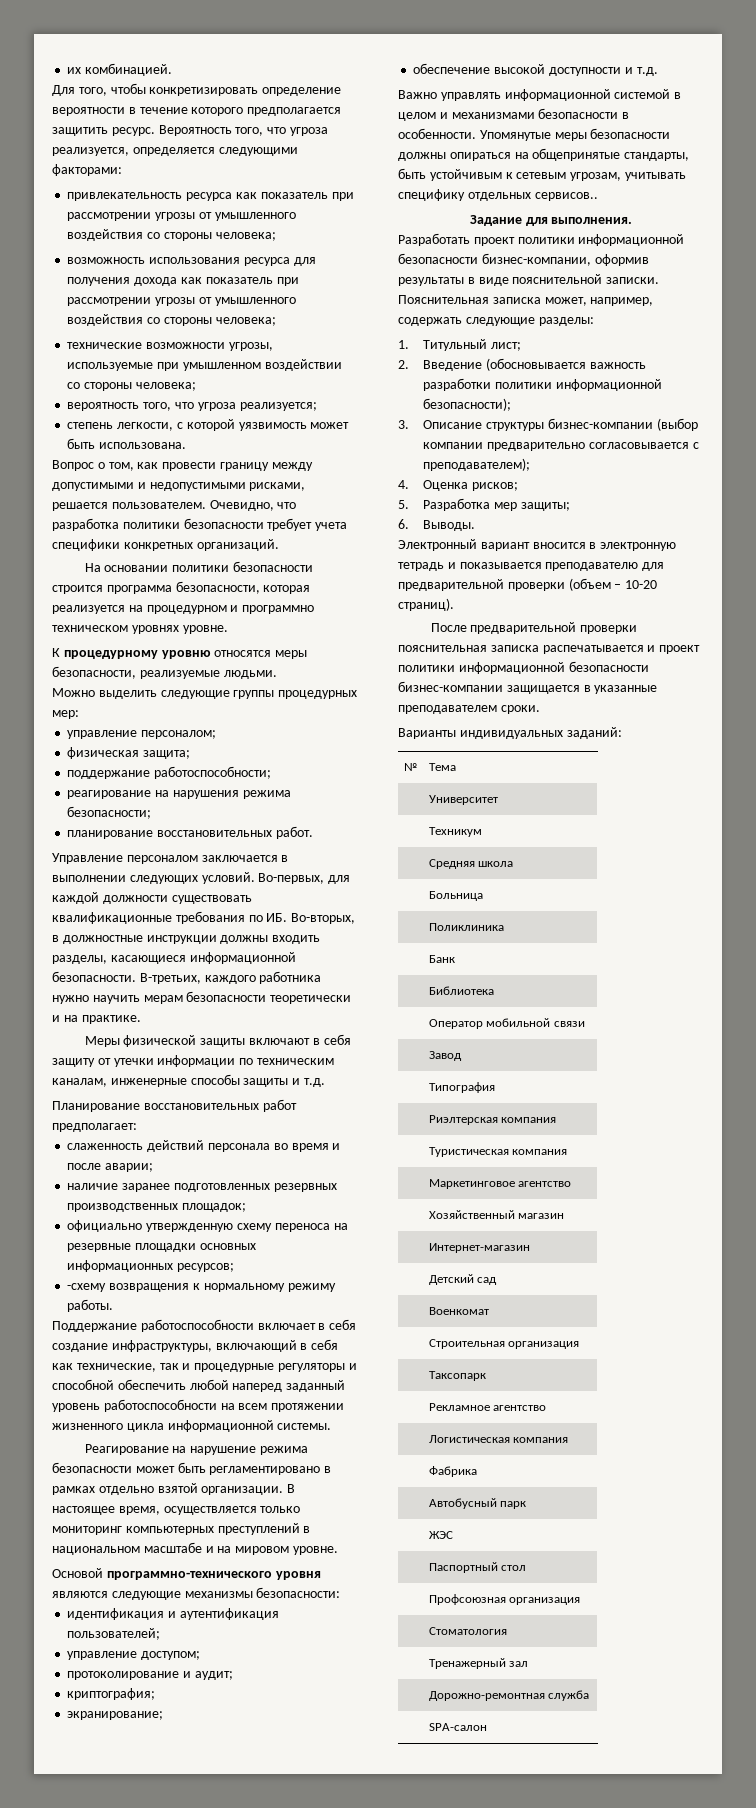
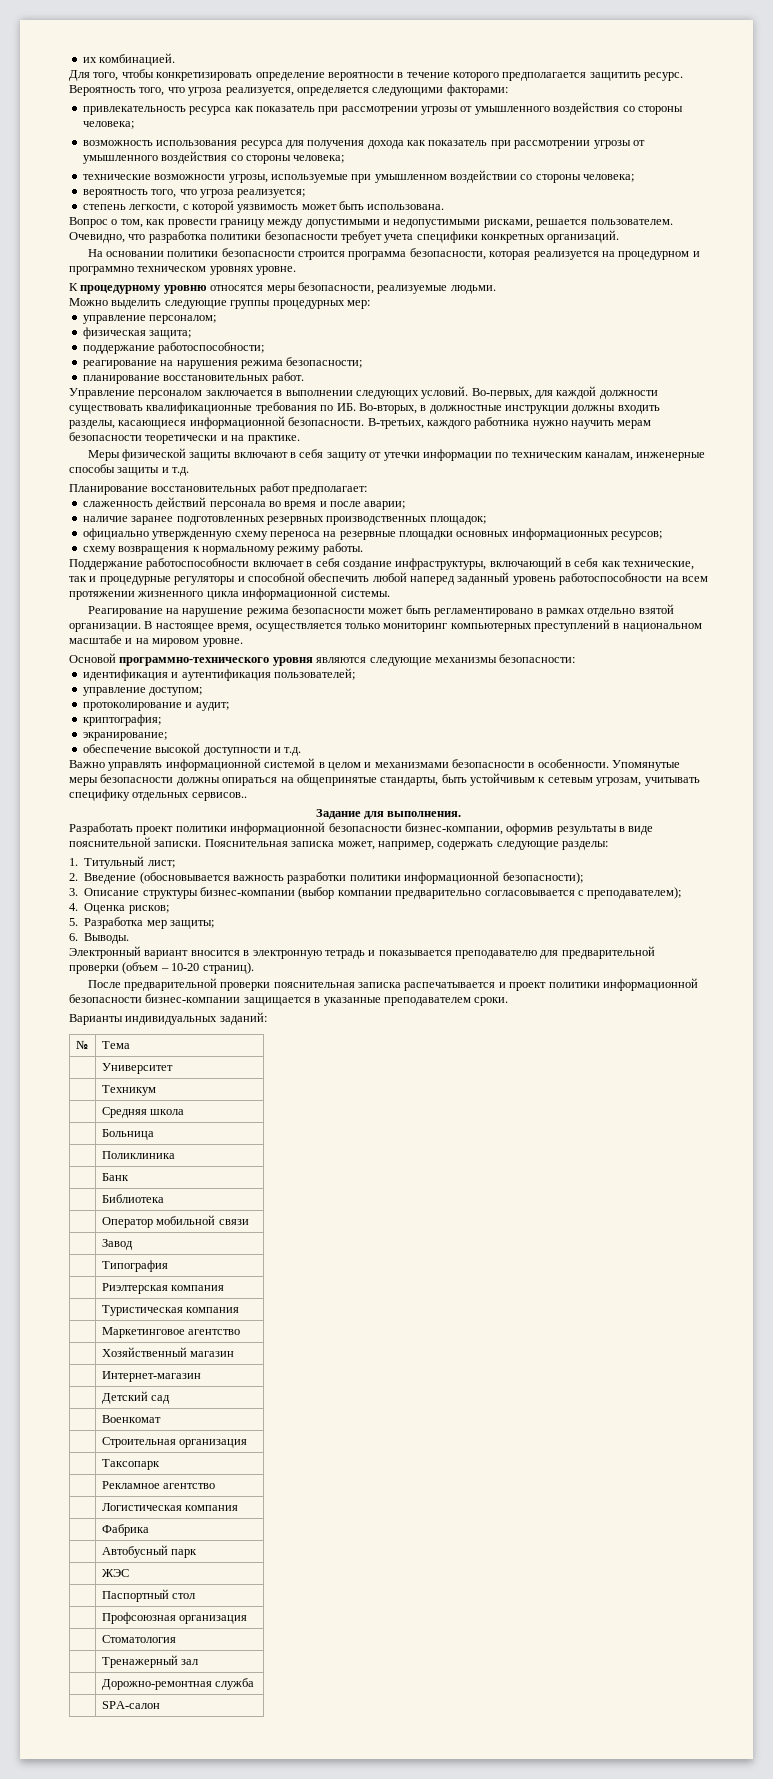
- -схему возвращения к нормальному режиму работы.
+ схему возвращения к нормальному режиму работы.

